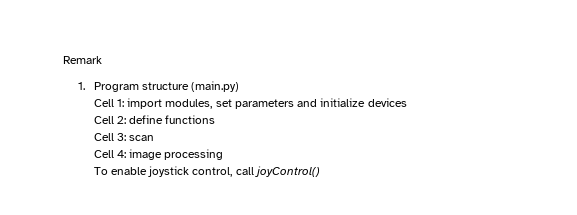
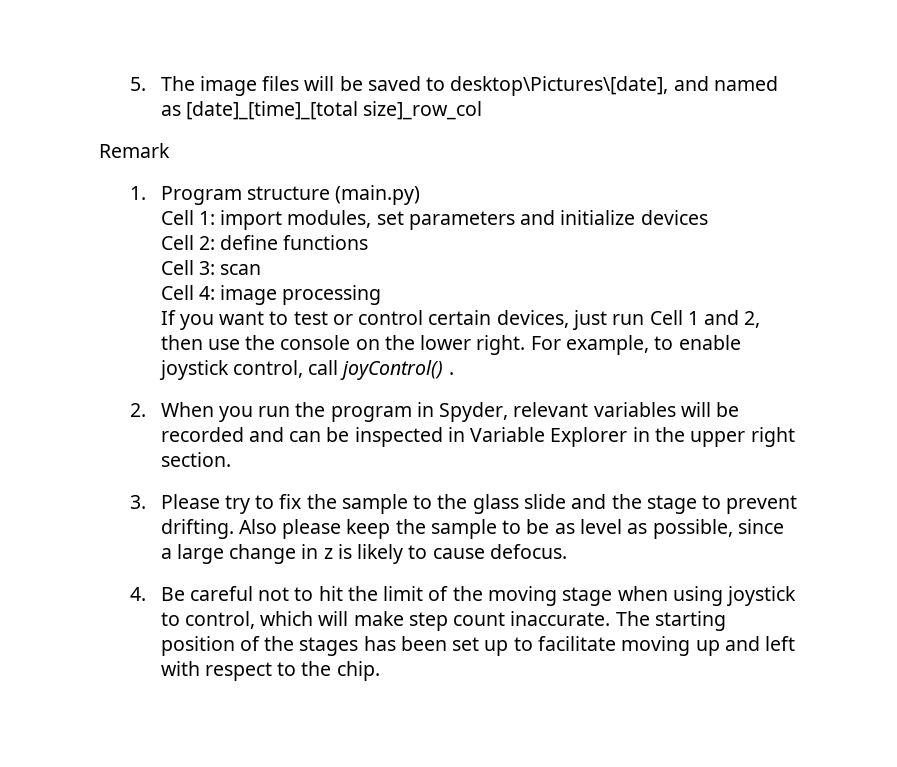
+ 5. The image files will be saved to desktop\Pictures\[date], and named as [date]_[time]_[total size]_row_col
- To enable joystick control, call joyControl()
+ If you want to test or control certain devices, just run Cell 1 and 2, then use the console on the lower right. For example, to enable joystick control, call joyControl() .
+ 2. When you run the program in Spyder, relevant variables will be recorded and can be inspected in Variable Explorer in the upper right section.
+ 3. Please try to fix the sample to the glass slide and the stage to prevent drifting. Also please keep the sample to be as level as possible, since a large change in z is likely to cause defocus.
+ 4. Be careful not to hit the limit of the moving stage when using joystick to control, which will make step count inaccurate. The starting position of the stages has been set up to facilitate moving up and left with respect to the chip.

